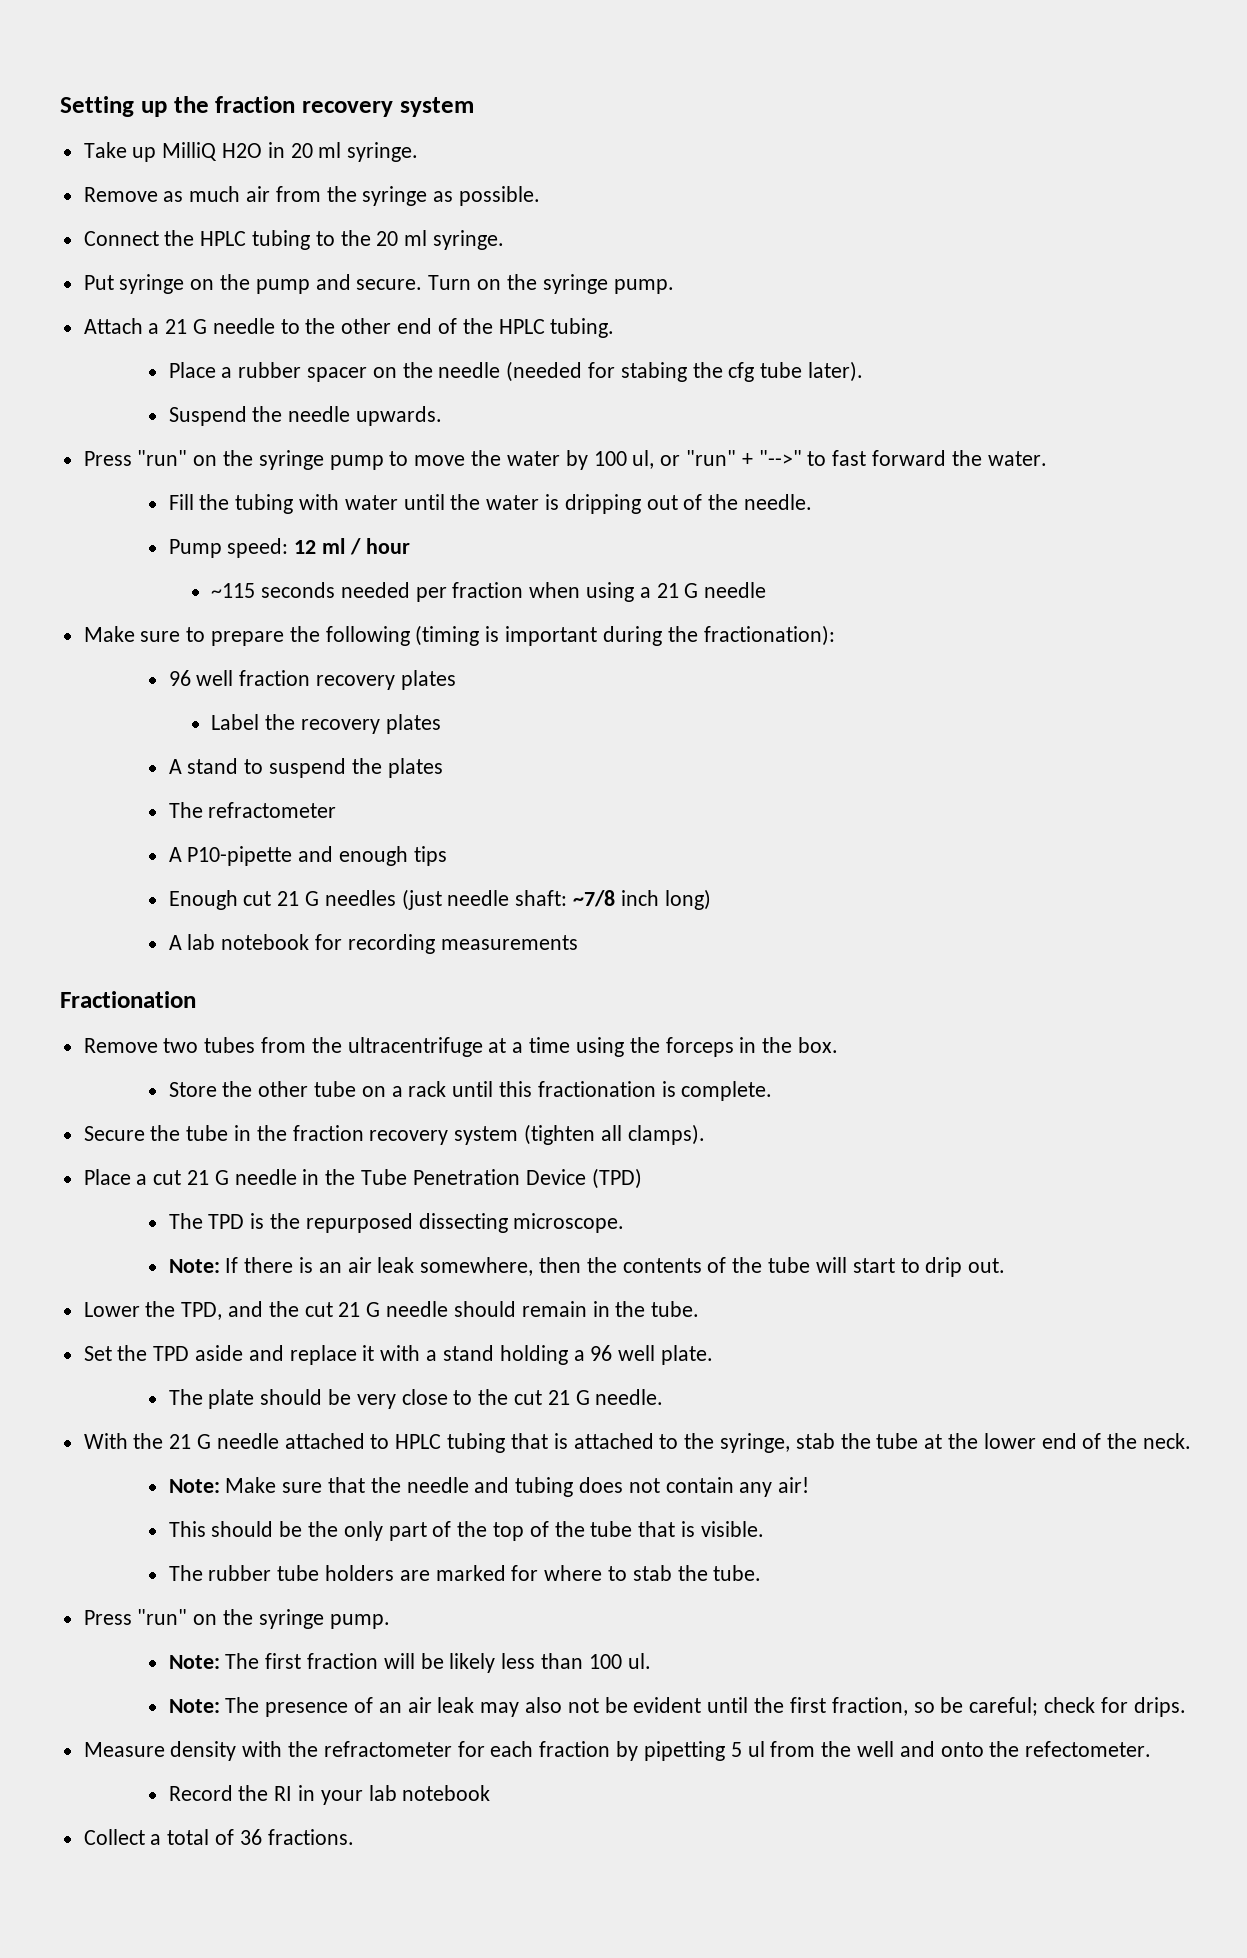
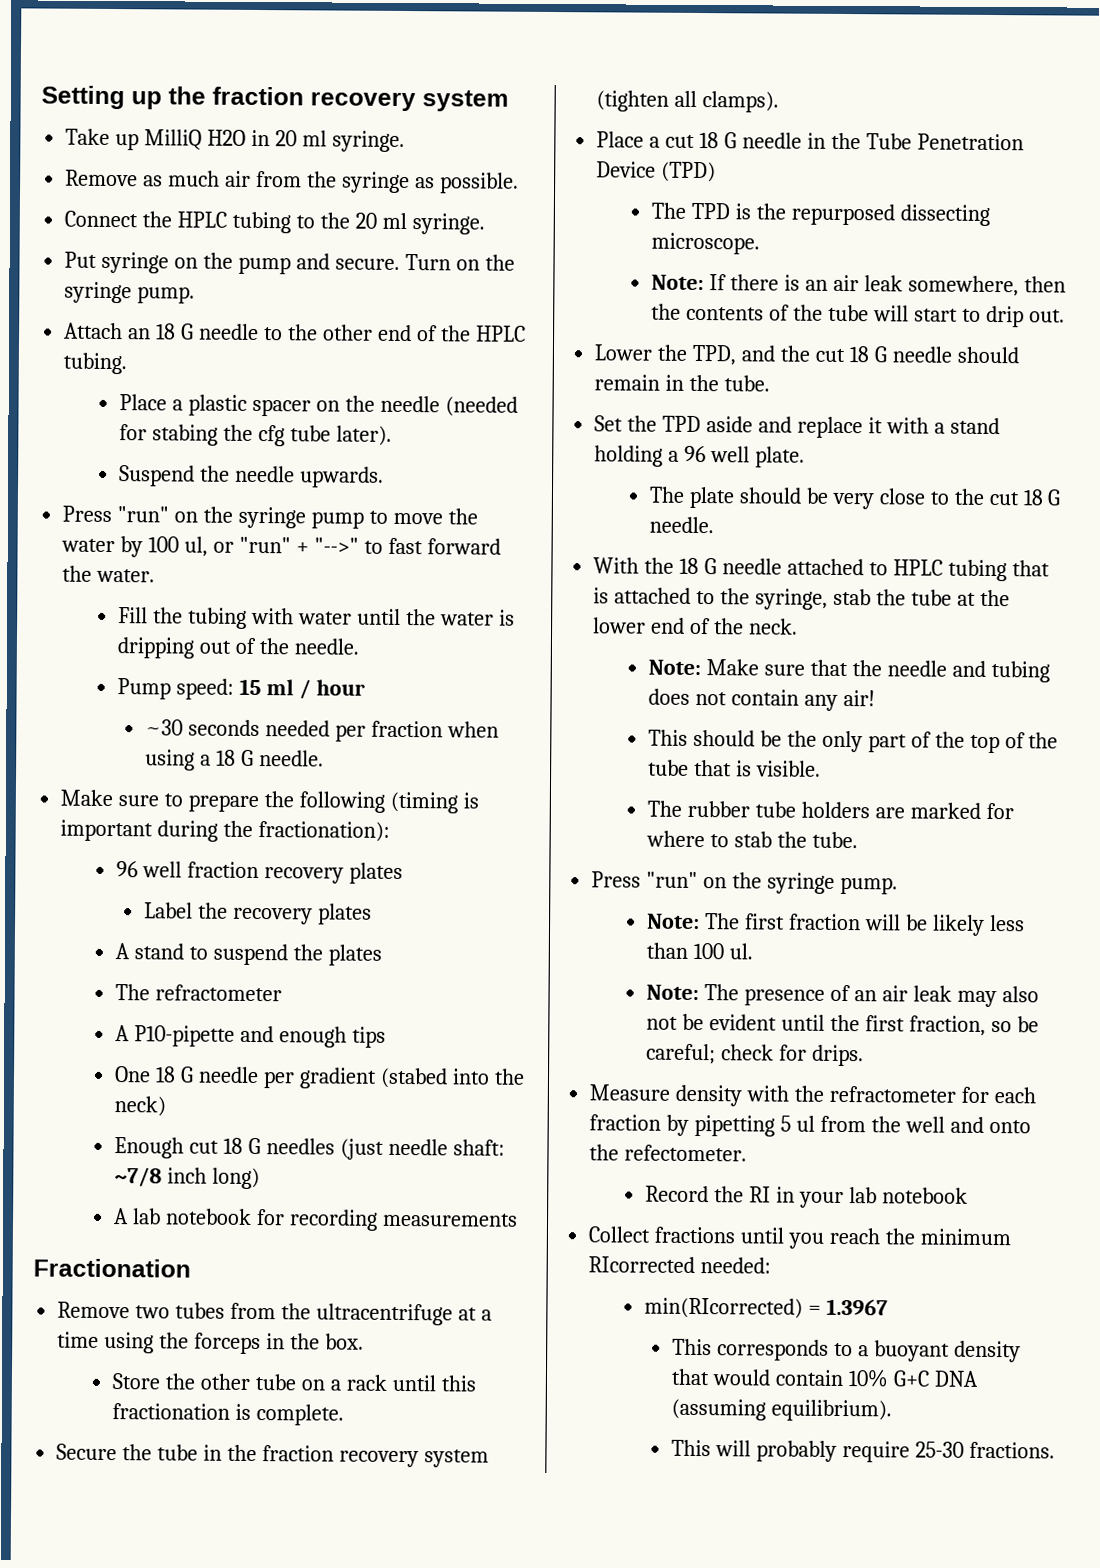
- Attach a 21 G needle to the other end of the HPLC tubing.
+ Attach an 18 G needle to the other end of the HPLC tubing.
- Place a rubber spacer on the needle (needed for stabing the cfg tube later).
+ Place a plastic spacer on the needle (needed for stabing the cfg tube later).
- Pump speed: 12 ml / hour
+ Pump speed: 15 ml / hour
- ~115 seconds needed per fraction when using a 21 G needle
+ ~30 seconds needed per fraction when using a 18 G needle.
+ One 18 G needle per gradient (stabed into the neck)
- Enough cut 21 G needles (just needle shaft: ~7/8 inch long)
+ Enough cut 18 G needles (just needle shaft: ~7/8 inch long)
- Place a cut 21 G needle in the Tube Penetration Device (TPD)
+ Place a cut 18 G needle in the Tube Penetration Device (TPD)
- Lower the TPD, and the cut 21 G needle should remain in the tube.
+ Lower the TPD, and the cut 18 G needle should remain in the tube.
- The plate should be very close to the cut 21 G needle.
+ The plate should be very close to the cut 18 G needle.
- With the 21 G needle attached to HPLC tubing that is attached to the syringe, stab the tube at the lower end of the neck.
+ With the 18 G needle attached to HPLC tubing that is attached to the syringe, stab the tube at the lower end of the neck.
- Collect a total of 36 fractions.
+ Collect fractions until you reach the minimum RIcorrected needed:
+ min(RIcorrected) = 1.3967
+ This corresponds to a buoyant density that would contain 10% G+C DNA (assuming equilibrium).
+ This will probably require 25-30 fractions.

